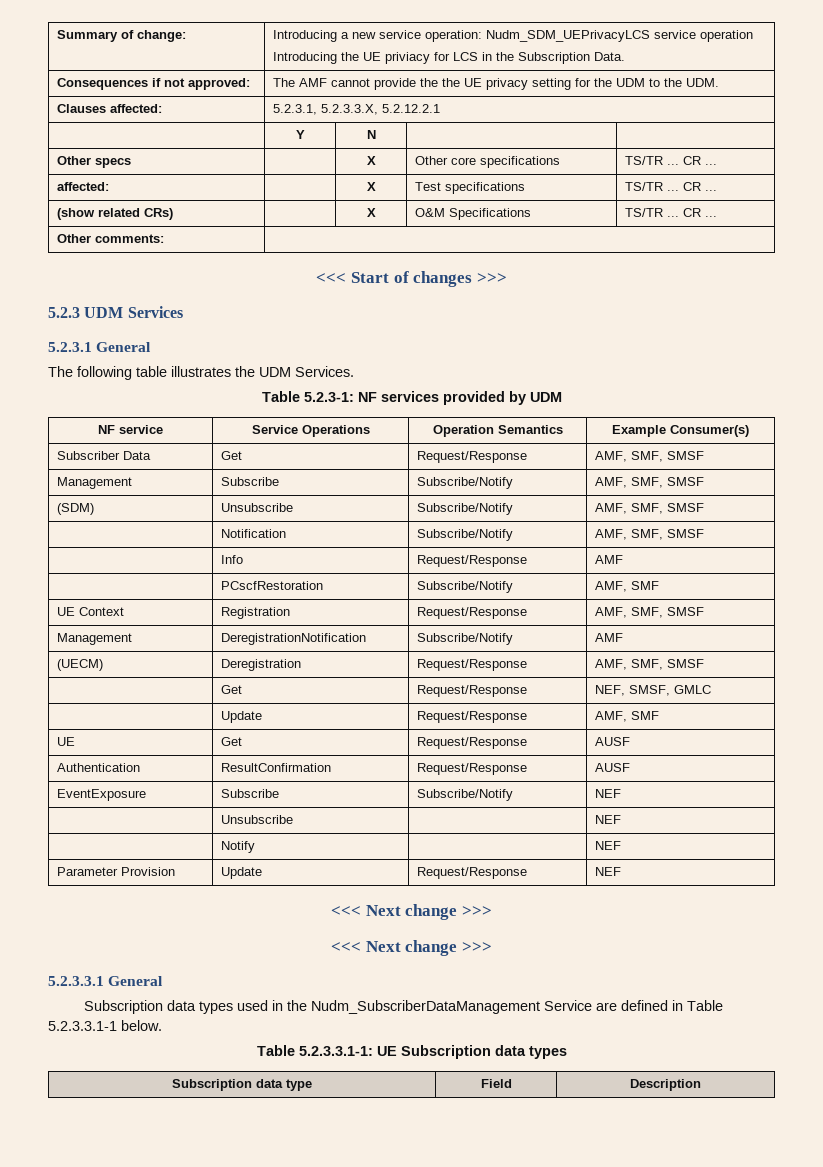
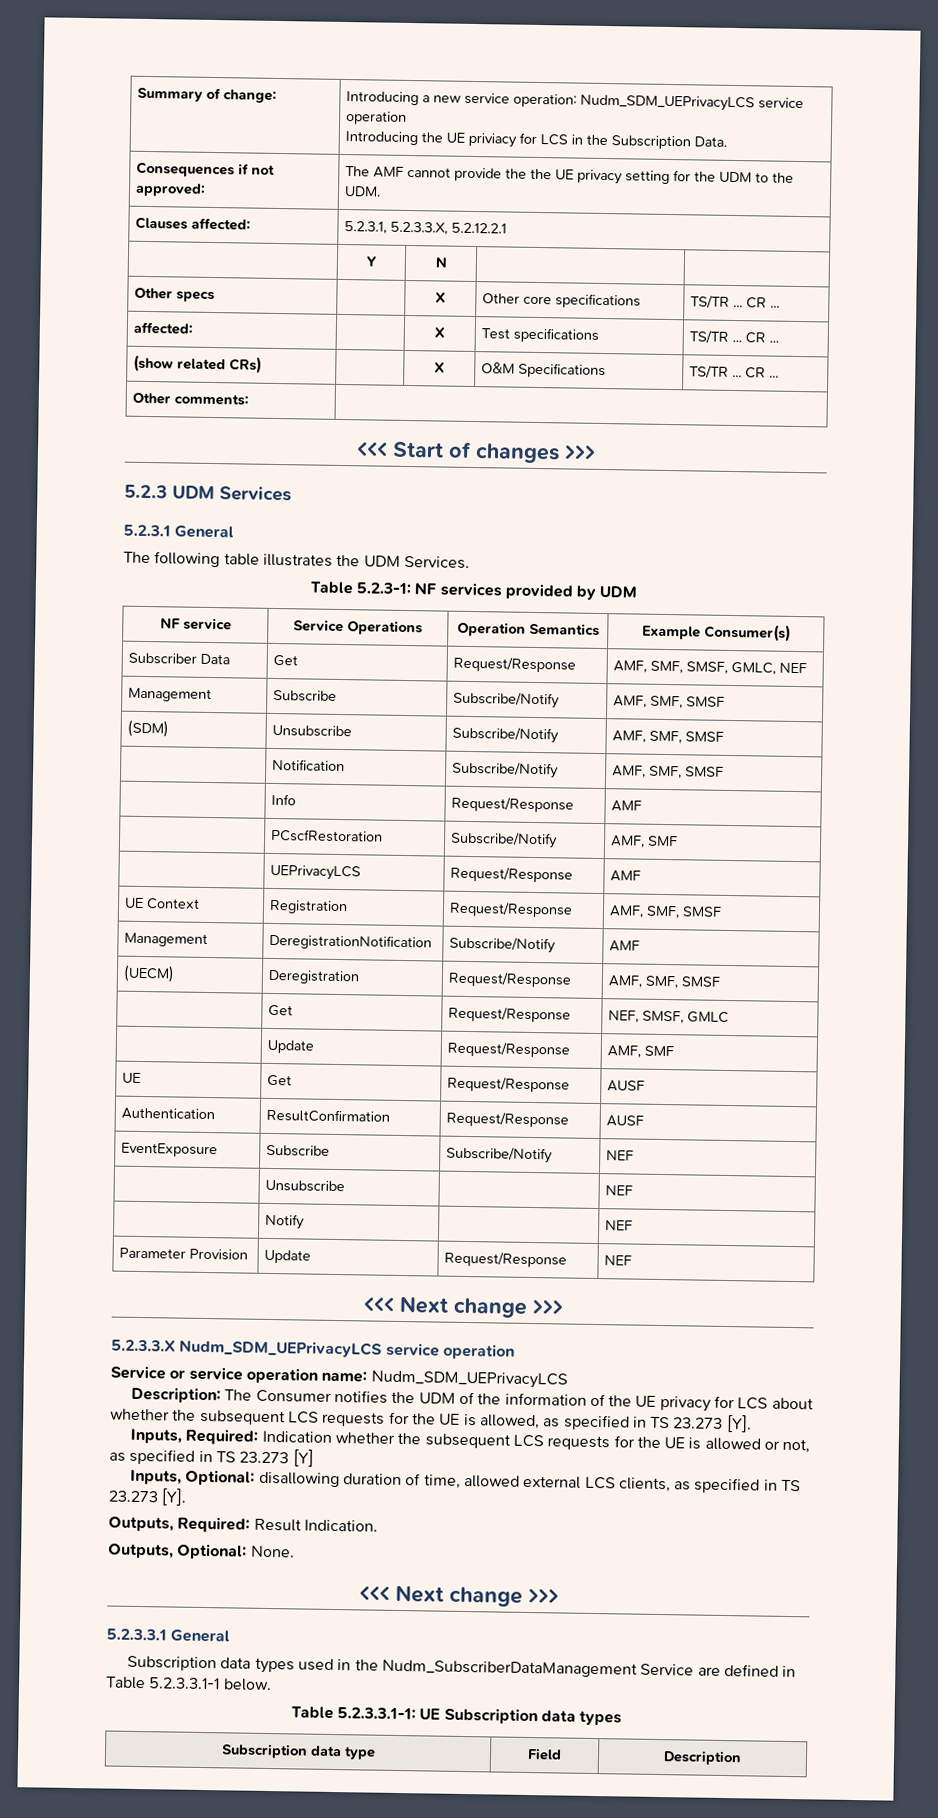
- Subscriber Data | Get | Request/Response | AMF, SMF, SMSF
+ Subscriber Data | Get | Request/Response | AMF, SMF, SMSF, GMLC, NEF
+ | UEPrivacyLCS | Request/Response | AMF
+ 5.2.3.3.X Nudm_SDM_UEPrivacyLCS service operation
+ Service or service operation name: Nudm_SDM_UEPrivacyLCS
+ Description: The Consumer notifies the UDM of the information of the UE privacy for LCS about whether the subsequent LCS requests for the UE is allowed, as specified in TS 23.273 [Y].
+ Inputs, Required: Indication whether the subsequent LCS requests for the UE is allowed or not, as specified in TS 23.273 [Y]
+ Inputs, Optional: disallowing duration of time, allowed external LCS clients, as specified in TS 23.273 [Y].
+ Outputs, Required: Result Indication.
+ Outputs, Optional: None.

